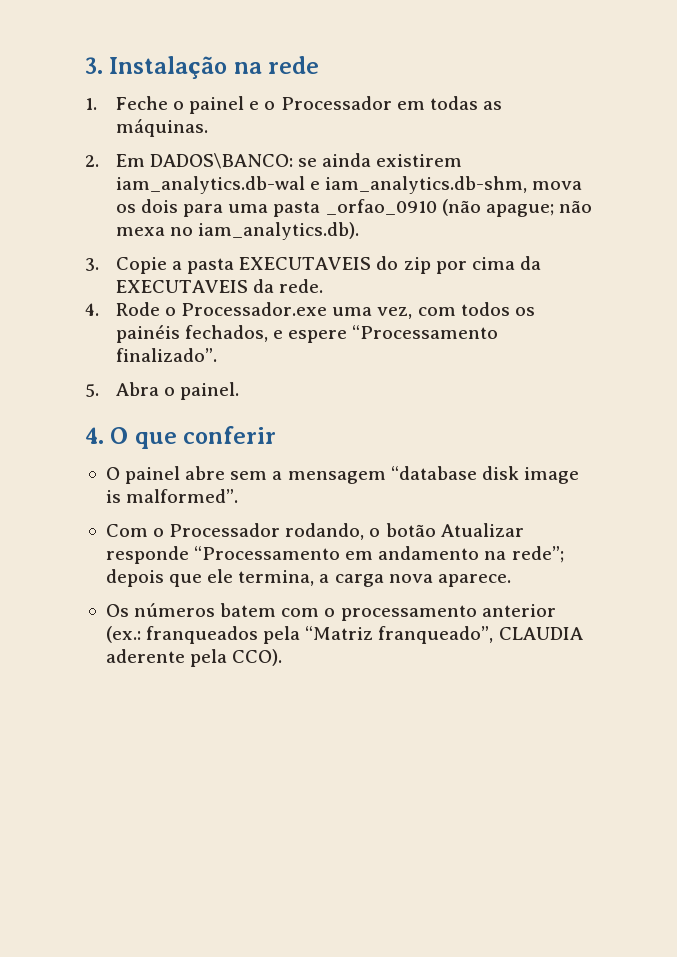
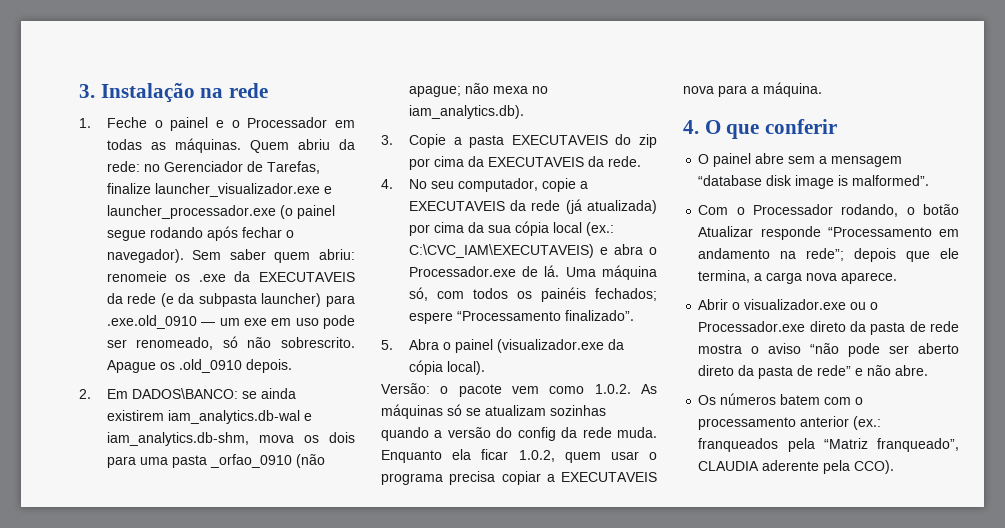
+ Quem abriu da rede: no Gerenciador de Tarefas, finalize launcher_visualizador.exe e launcher_processador.exe (o painel segue rodando após fechar o navegador). Sem saber quem abriu: renomeie os .exe da EXECUTAVEIS da rede (e da subpasta launcher) para .exe.old_0910 — um exe em uso pode ser renomeado, só não sobrescrito. Apague os .old_0910 depois.
- 4. Rode o Processador.exe uma vez, com todos os painéis fechados, e espere “Processamento finalizado”.
+ 4. No seu computador, copie a EXECUTAVEIS da rede (já atualizada) por cima da sua cópia local (ex.: C:\CVC_IAM\EXECUTAVEIS) e abra o Processador.exe de lá. Uma máquina só, com todos os painéis fechados; espere “Processamento finalizado”.
- 5. Abra o painel.
+ 5. Abra o painel (visualizador.exe da cópia local).
+ Versão: o pacote vem como 1.0.2. As máquinas só se atualizam sozinhas quando a versão do config da rede muda. Enquanto ela ficar 1.0.2, quem usar o programa precisa copiar a EXECUTAVEIS nova para a máquina.
+ Abrir o visualizador.exe ou o Processador.exe direto da pasta de rede mostra o aviso “não pode ser aberto direto da pasta de rede” e não abre.

